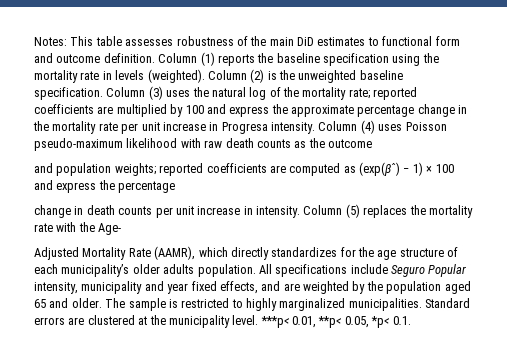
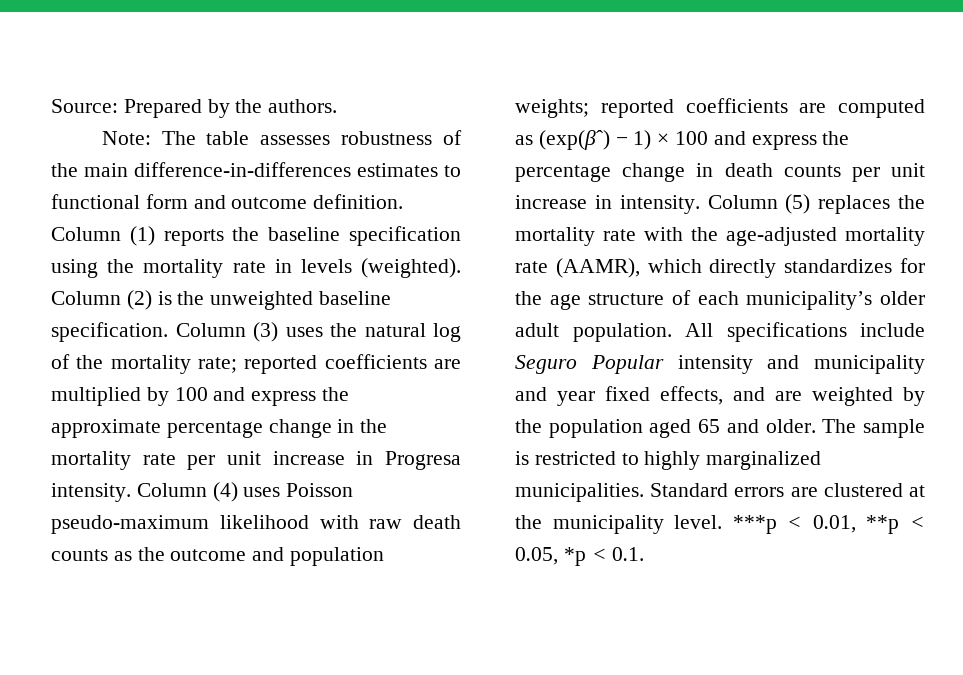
- Notes: This table assesses robustness of the main DiD estimates to functional form and outcome definition.
+ Source: Prepared by the authors.
+ Note: The table assesses robustness of the main difference-in-differences estimates to functional form and outcome definition.
- Column (4) uses Poisson pseudo-maximum likelihood with raw death counts as the outcome
- and population weights; reported coefficients are computed as (exp(βˆ) − 1) × 100 and express the percentage
- change in death counts per unit increase in intensity.
+ Column (4) uses Poisson pseudo-maximum likelihood with raw death counts as the outcome and population weights; reported coefficients are computed as (exp(βˆ) − 1) × 100 and express the percentage change in death counts per unit increase in intensity.
- Column (5) replaces the mortality rate with the Age-
- Adjusted Mortality Rate (AAMR), which directly standardizes for the age structure of each municipality’s older adults population.
+ Column (5) replaces the mortality rate with the age-adjusted mortality rate (AAMR), which directly standardizes for the age structure of each municipality’s older adult population.
- All specifications include Seguro Popular intensity, municipality and year fixed effects, and are weighted by the population aged 65 and older.
+ All specifications include Seguro Popular intensity and municipality and year fixed effects, and are weighted by the population aged 65 and older.
- ***p< 0.01, **p< 0.05, *p< 0.1.
+ ***p < 0.01, **p < 0.05, *p < 0.1.

